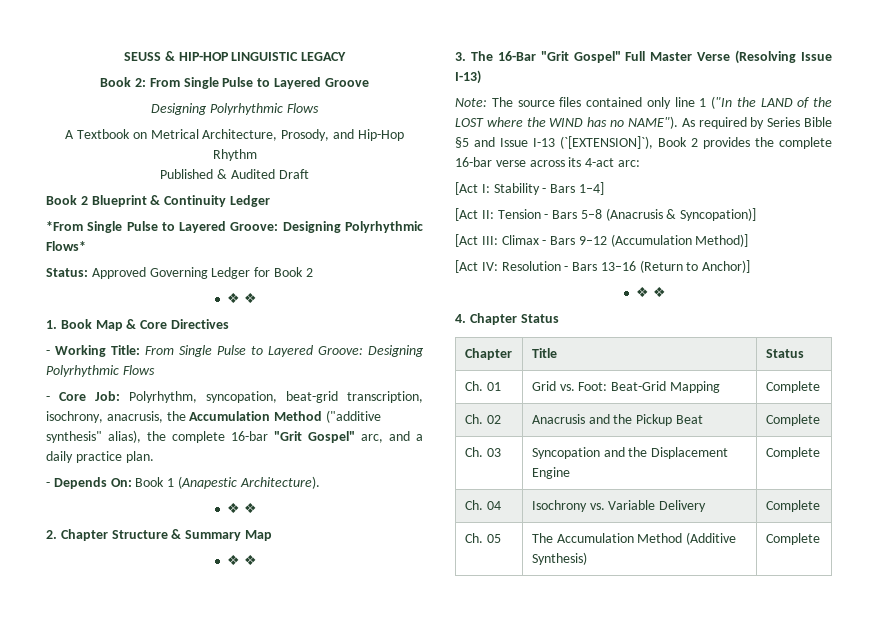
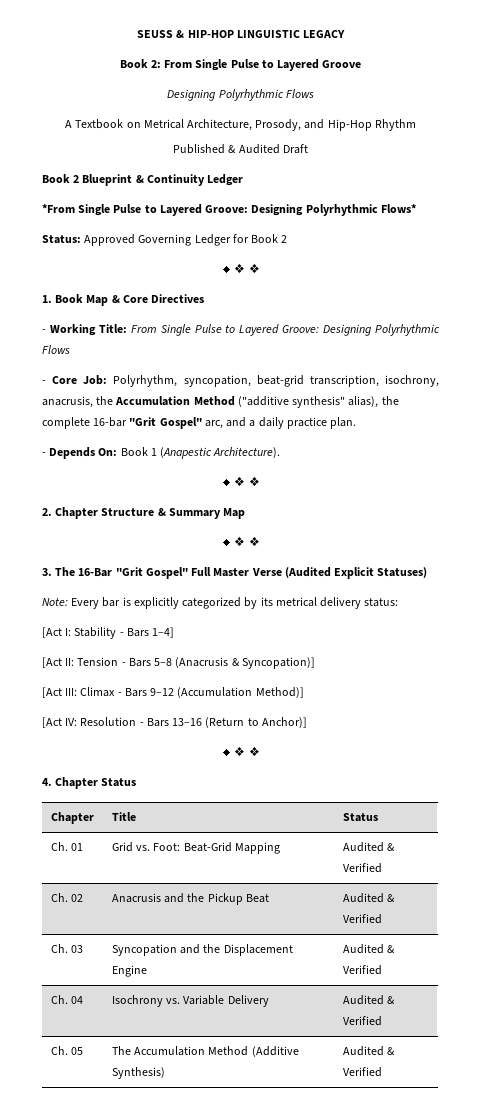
- 3. The 16-Bar "Grit Gospel" Full Master Verse (Resolving Issue I-13)
- Note: The source files contained only line 1 ("In the LAND of the LOST where the WIND has no NAME"). As required by Series Bible §5 and Issue I-13 (`[EXTENSION]`), Book 2 provides the complete 16-bar verse across its 4-act arc:
+ 3. The 16-Bar "Grit Gospel" Full Master Verse (Audited Explicit Statuses)
+ Note: Every bar is explicitly categorized by its metrical delivery status:
- Ch. 01 | Grid vs. Foot: Beat-Grid Mapping | Complete
+ Ch. 01 | Grid vs. Foot: Beat-Grid Mapping | Audited & Verified
- Ch. 02 | Anacrusis and the Pickup Beat | Complete
+ Ch. 02 | Anacrusis and the Pickup Beat | Audited & Verified
- Ch. 03 | Syncopation and the Displacement Engine | Complete
+ Ch. 03 | Syncopation and the Displacement Engine | Audited & Verified
- Ch. 04 | Isochrony vs. Variable Delivery | Complete
+ Ch. 04 | Isochrony vs. Variable Delivery | Audited & Verified
- Ch. 05 | The Accumulation Method (Additive Synthesis) | Complete
+ Ch. 05 | The Accumulation Method (Additive Synthesis) | Audited & Verified

